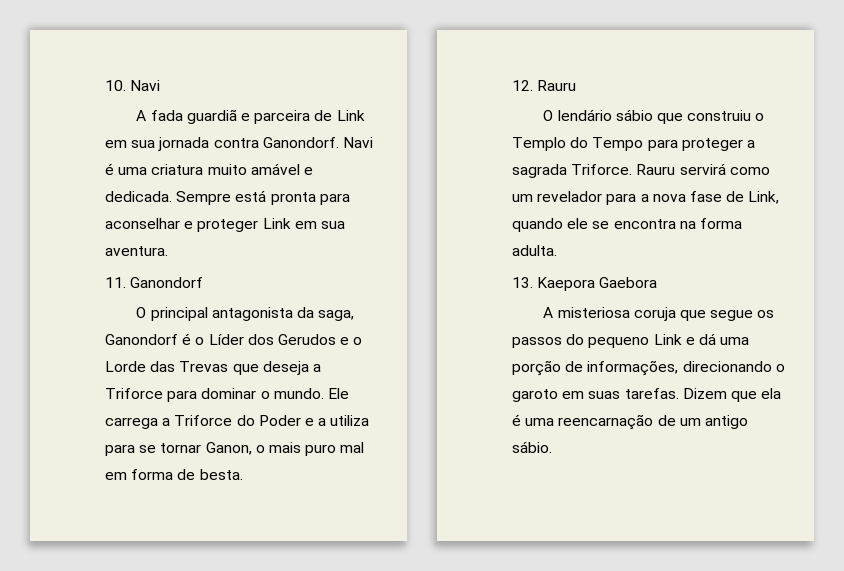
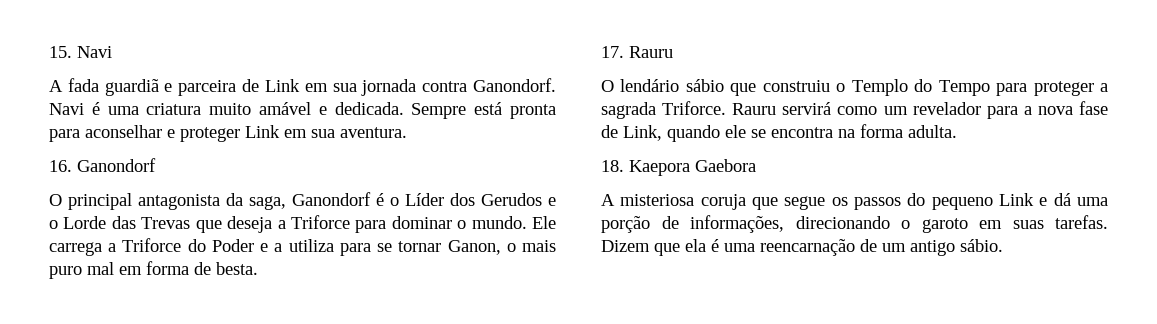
- 10. Navi
+ 15. Navi
- 11. Ganondorf
+ 16. Ganondorf
- 12. Rauru
+ 17. Rauru
- 13. Kaepora Gaebora
+ 18. Kaepora Gaebora

